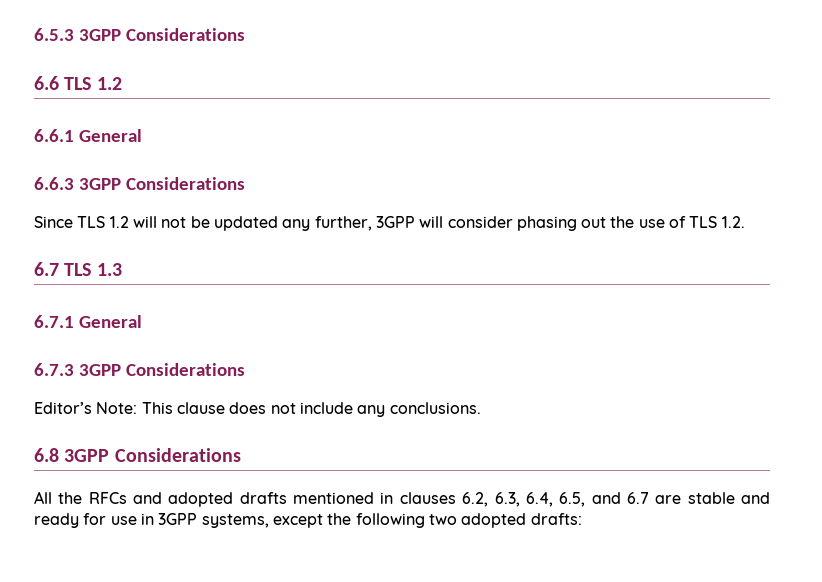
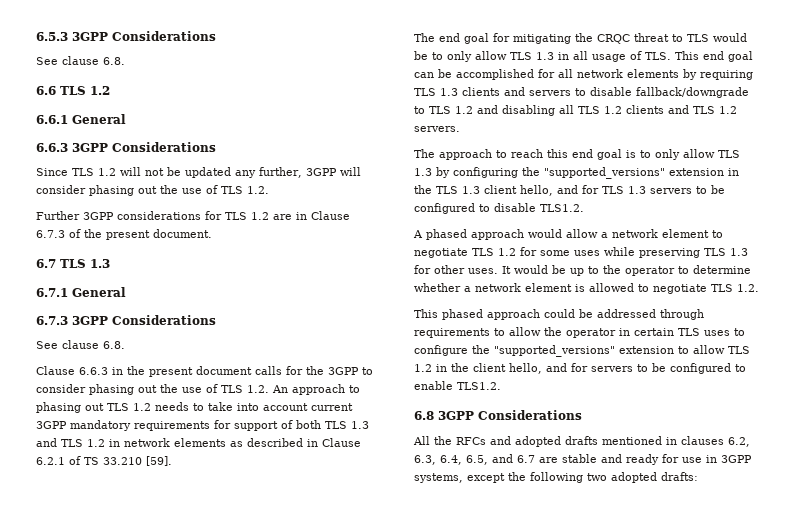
  6.5.3 3GPP Considerations
+ See clause 6.8.
+ Further 3GPP considerations for TLS 1.2 are in Clause 6.7.3 of the present document.
  6.7.3 3GPP Considerations
- Editor’s Note: This clause does not include any conclusions.
+ See clause 6.8.
+ Clause 6.6.3 in the present document calls for the 3GPP to consider phasing out the use of TLS 1.2. An approach to phasing out TLS 1.2 needs to take into account current 3GPP mandatory requirements for support of both TLS 1.3 and TLS 1.2 in network elements as described in Clause 6.2.1 of TS 33.210 [59].
+ The end goal for mitigating the CRQC threat to TLS would be to only allow TLS 1.3 in all usage of TLS. This end goal can be accomplished for all network elements by requiring TLS 1.3 clients and servers to disable fallback/downgrade to TLS 1.2 and disabling all TLS 1.2 clients and TLS 1.2 servers.
+ The approach to reach this end goal is to only allow TLS 1.3 by configuring the "supported_versions" extension in the TLS 1.3 client hello, and for TLS 1.3 servers to be configured to disable TLS1.2.
+ A phased approach would allow a network element to negotiate TLS 1.2 for some uses while preserving TLS 1.3 for other uses. It would be up to the operator to determine whether a network element is allowed to negotiate TLS 1.2.
+ This phased approach could be addressed through requirements to allow the operator in certain TLS uses to configure the "supported_versions" extension to allow TLS 1.2 in the client hello, and for servers to be configured to enable TLS1.2.

